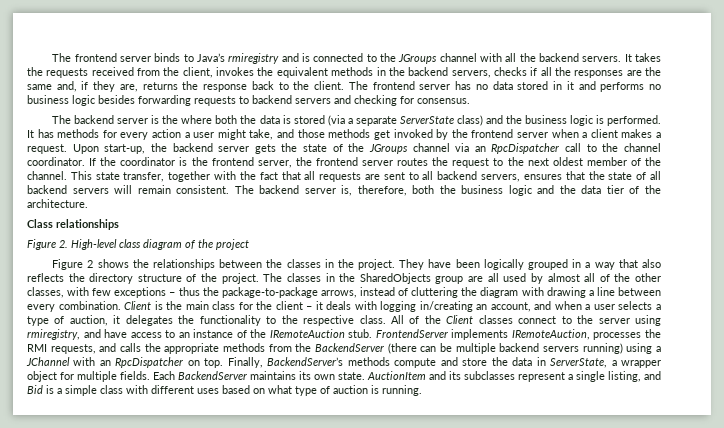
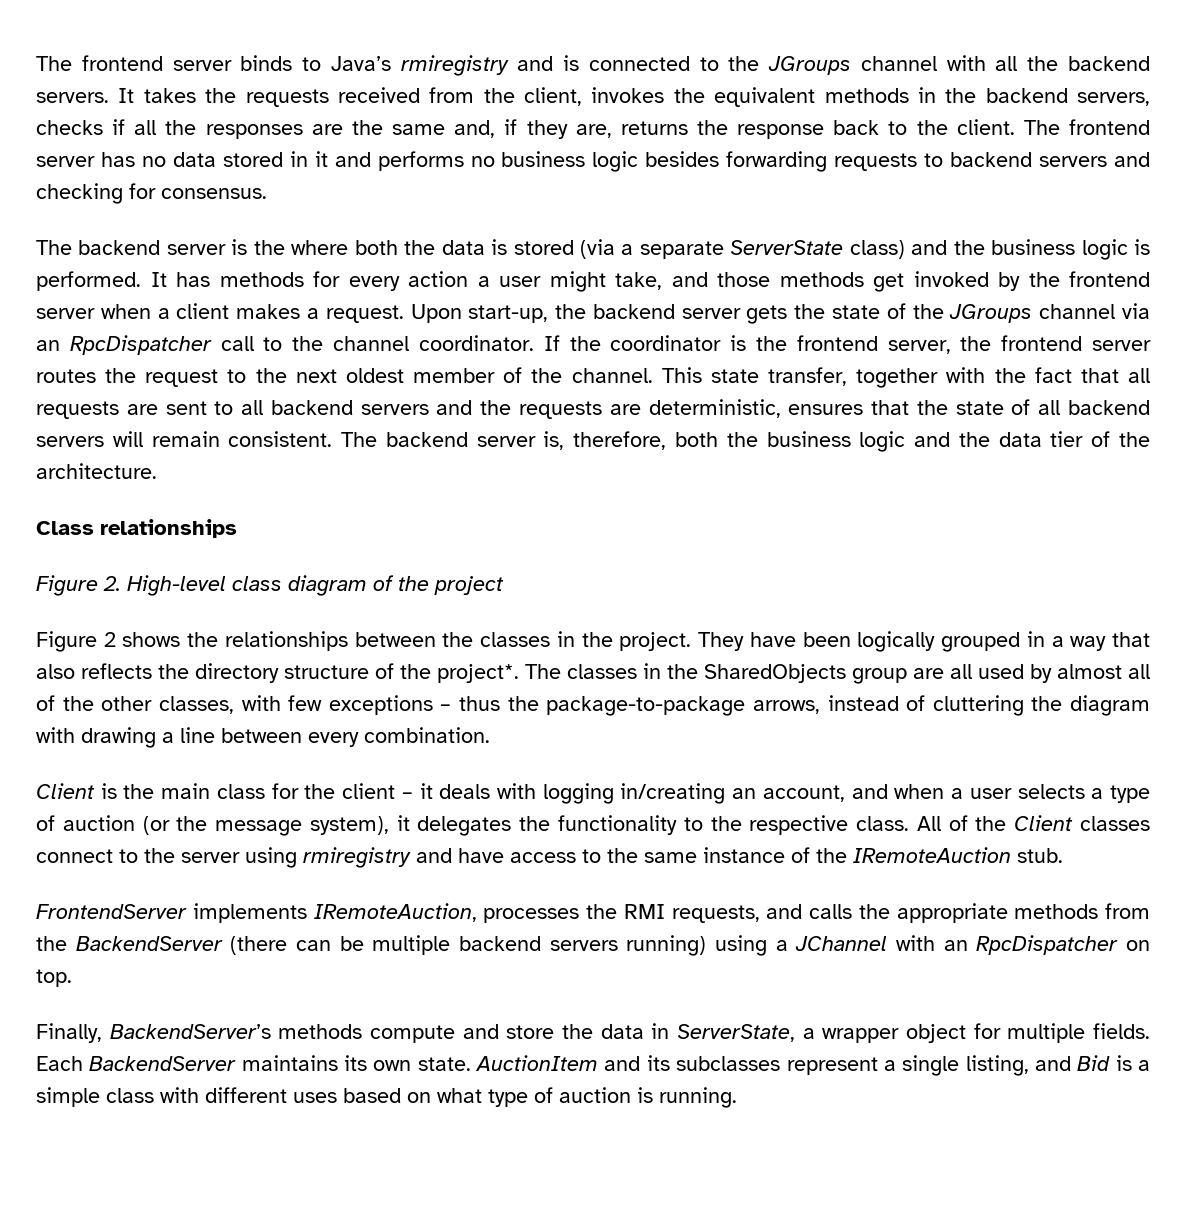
- This state transfer, together with the fact that all requests are sent to all backend servers, ensures that the state of all backend servers will remain consistent.
+ This state transfer, together with the fact that all requests are sent to all backend servers and the requests are deterministic, ensures that the state of all backend servers will remain consistent.
- They have been logically grouped in a way that also reflects the directory structure of the project.
+ They have been logically grouped in a way that also reflects the directory structure of the project*.
- The classes in the SharedObjects group are all used by almost all of the other classes, with few exceptions – thus the package-to-package arrows, instead of cluttering the diagram with drawing a line between every combination. Client is the main class for the client – it deals with logging in/creating an account, and when a user selects a type of auction, it delegates the functionality to the respective class.
+ The classes in the SharedObjects group are all used by almost all of the other classes, with few exceptions – thus the package-to-package arrows, instead of cluttering the diagram with drawing a line between every combination.
+ Client is the main class for the client – it deals with logging in/creating an account, and when a user selects a type of auction (or the message system), it delegates the functionality to the respective class.
- All of the Client classes connect to the server using rmiregistry, and have access to an instance of the IRemoteAuction stub. FrontendServer implements IRemoteAuction, processes the RMI requests, and calls the appropriate methods from the BackendServer (there can be multiple backend servers running) using a JChannel with an RpcDispatcher on top. Finally, BackendServer’s methods compute and store the data in ServerState, a wrapper object for multiple fields.
+ All of the Client classes connect to the server using rmiregistry and have access to the same instance of the IRemoteAuction stub.
+ FrontendServer implements IRemoteAuction, processes the RMI requests, and calls the appropriate methods from the BackendServer (there can be multiple backend servers running) using a JChannel with an RpcDispatcher on top.
+ Finally, BackendServer’s methods compute and store the data in ServerState, a wrapper object for multiple fields.

